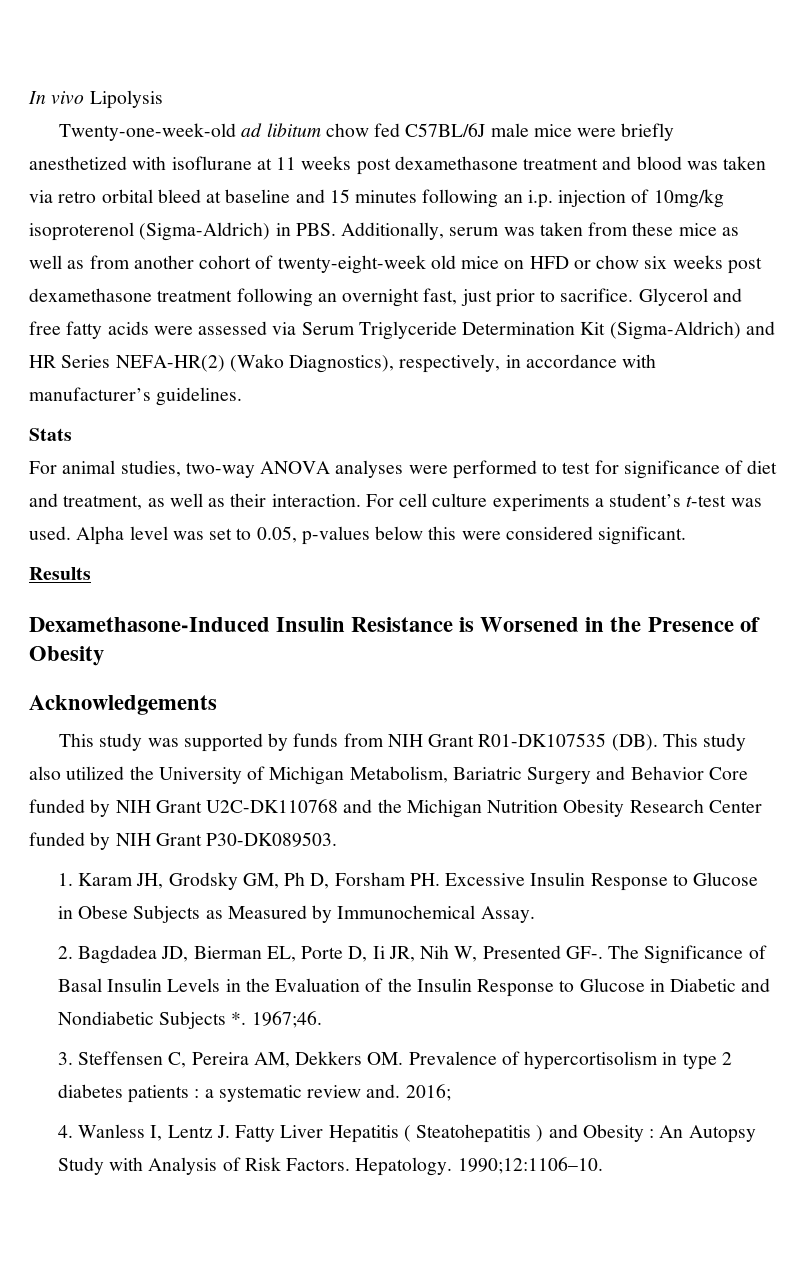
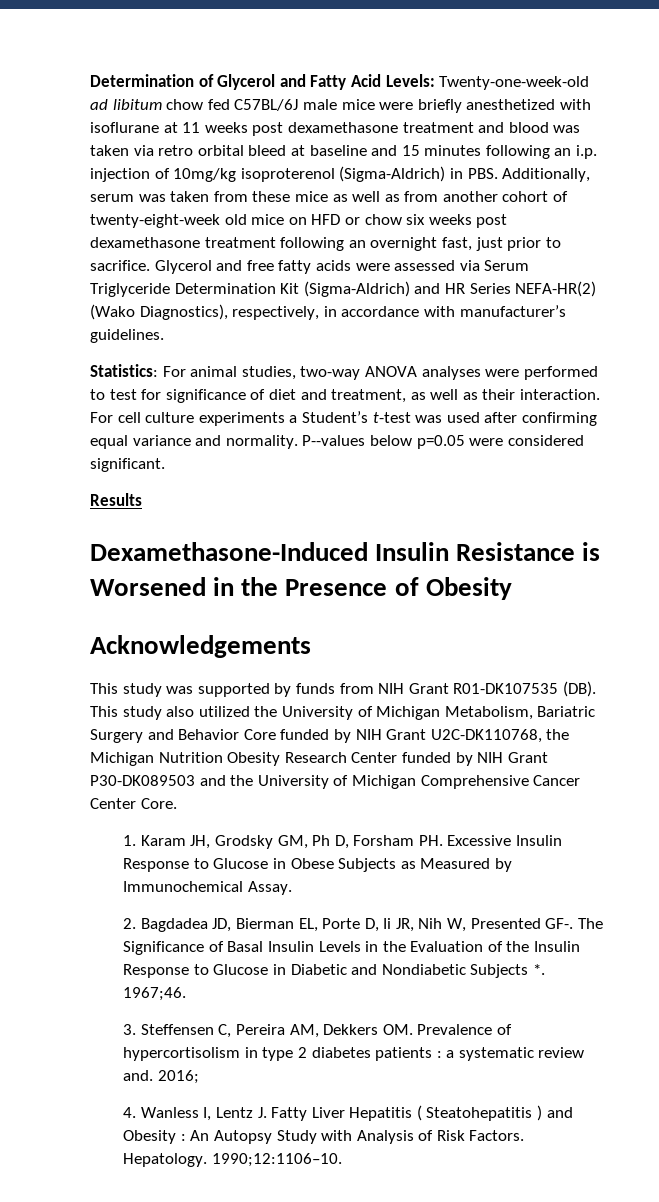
- In vivo Lipolysis
- Twenty-one-week-old ad libitum chow fed C57BL/6J male mice were briefly anesthetized with isoflurane at 11 weeks post dexamethasone treatment and blood was taken via retro orbital bleed at baseline and 15 minutes following an i.p. injection of 10mg/kg isoproterenol (Sigma-Aldrich) in PBS. Additionally, serum was taken from these mice as well as from another cohort of twenty-eight-week old mice on HFD or chow six weeks post dexamethasone treatment following an overnight fast, just prior to sacrifice.
+ Determination of Glycerol and Fatty Acid Levels: Twenty-one-week-old ad libitum chow fed C57BL/6J male mice were briefly anesthetized with isoflurane at 11 weeks post dexamethasone treatment and blood was taken via retro orbital bleed at baseline and 15 minutes following an i.p. injection of 10mg/kg isoproterenol (Sigma-Aldrich) in PBS. Additionally, serum was taken from these mice as well as from another cohort of twenty-eight-week old mice on HFD or chow six weeks post dexamethasone treatment following an overnight fast, just prior to sacrifice.
- Stats
- For animal studies, two-way ANOVA analyses were performed to test for significance of diet and treatment, as well as their interaction.
+ Statistics: For animal studies, two-way ANOVA analyses were performed to test for significance of diet and treatment, as well as their interaction.
- For cell culture experiments a student’s t-test was used. Alpha level was set to 0.05, p-values below this were considered significant.
+ For cell culture experiments a Student’s t-test was used after confirming equal variance and normality. P--values below p=0.05 were considered significant.
- This study was supported by funds from NIH Grant R01-DK107535 (DB). This study also utilized the University of Michigan Metabolism, Bariatric Surgery and Behavior Core funded by NIH Grant U2C-DK110768 and the Michigan Nutrition Obesity Research Center funded by NIH Grant P30-DK089503.
+ This study was supported by funds from NIH Grant R01-DK107535 (DB). This study also utilized the University of Michigan Metabolism, Bariatric Surgery and Behavior Core funded by NIH Grant U2C-DK110768, the Michigan Nutrition Obesity Research Center funded by NIH Grant P30-DK089503 and the University of Michigan Comprehensive Cancer Center Core.

